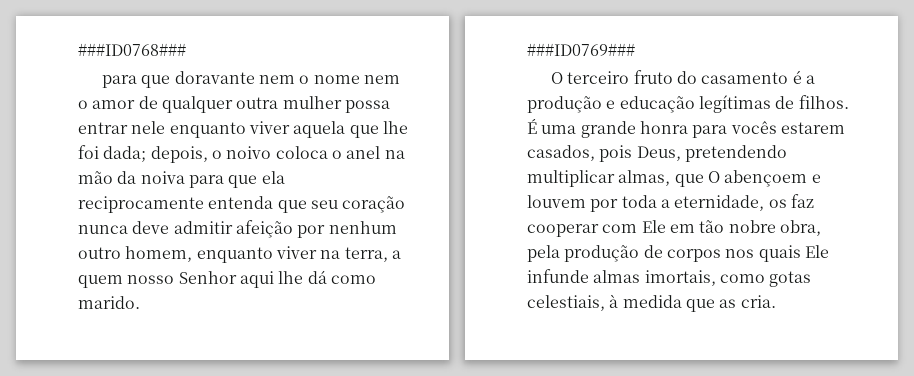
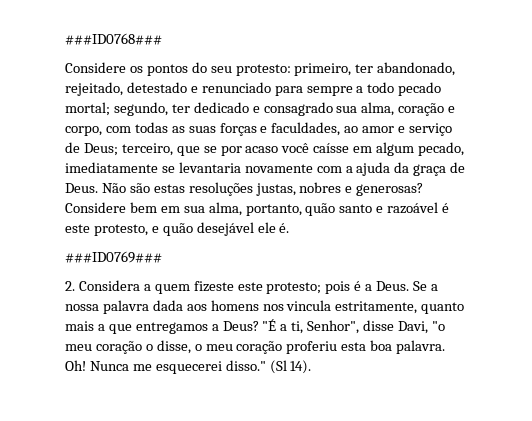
- para que doravante nem o nome nem o amor de qualquer outra mulher possa entrar nele enquanto viver aquela que lhe foi dada; depois, o noivo coloca o anel na mão da noiva para que ela reciprocamente entenda que seu coração nunca deve admitir afeição por nenhum outro homem, enquanto viver na terra, a quem nosso Senhor aqui lhe dá como marido.
+ Considere os pontos do seu protesto: primeiro, ter abandonado, rejeitado, detestado e renunciado para sempre a todo pecado mortal; segundo, ter dedicado e consagrado sua alma, coração e corpo, com todas as suas forças e faculdades, ao amor e serviço de Deus; terceiro, que se por acaso você caísse em algum pecado, imediatamente se levantaria novamente com a ajuda da graça de Deus. Não são estas resoluções justas, nobres e generosas? Considere bem em sua alma, portanto, quão santo e razoável é este protesto, e quão desejável ele é.
  ###ID0769###
- O terceiro fruto do casamento é a produção e educação legítimas de filhos. É uma grande honra para vocês estarem casados, pois Deus, pretendendo multiplicar almas, que O abençoem e louvem por toda a eternidade, os faz cooperar com Ele em tão nobre obra, pela produção de corpos nos quais Ele infunde almas imortais, como gotas celestiais, à medida que as cria.
+ 2. Considera a quem fizeste este protesto; pois é a Deus. Se a nossa palavra dada aos homens nos vincula estritamente, quanto mais a que entregamos a Deus? "É a ti, Senhor", disse Davi, "o meu coração o disse, o meu coração proferiu esta boa palavra. Oh! Nunca me esquecerei disso." (Sl 14).

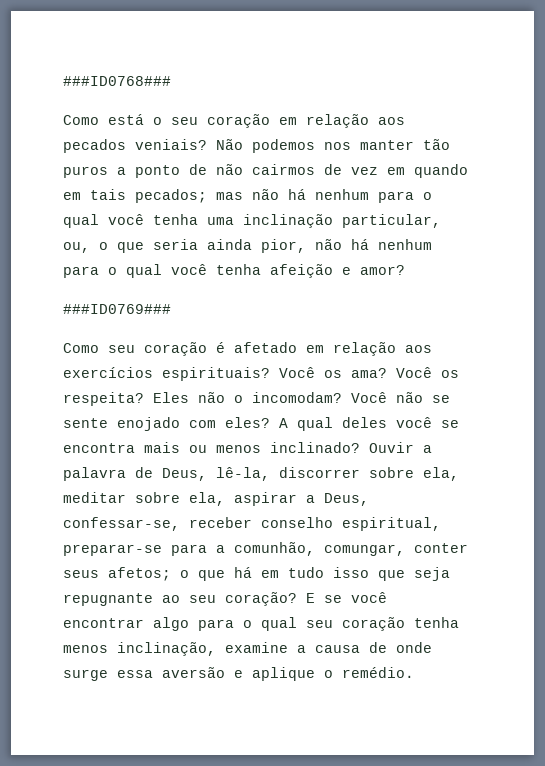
- Considere os pontos do seu protesto: primeiro, ter abandonado, rejeitado, detestado e renunciado para sempre a todo pecado mortal; segundo, ter dedicado e consagrado sua alma, coração e corpo, com todas as suas forças e faculdades, ao amor e serviço de Deus; terceiro, que se por acaso você caísse em algum pecado, imediatamente se levantaria novamente com a ajuda da graça de Deus. Não são estas resoluções justas, nobres e generosas? Considere bem em sua alma, portanto, quão santo e razoável é este protesto, e quão desejável ele é.
+ Como está o seu coração em relação aos pecados veniais? Não podemos nos manter tão puros a ponto de não cairmos de vez em quando em tais pecados; mas não há nenhum para o qual você tenha uma inclinação particular, ou, o que seria ainda pior, não há nenhum para o qual você tenha afeição e amor?
  ###ID0769###
- 2. Considera a quem fizeste este protesto; pois é a Deus. Se a nossa palavra dada aos homens nos vincula estritamente, quanto mais a que entregamos a Deus? "É a ti, Senhor", disse Davi, "o meu coração o disse, o meu coração proferiu esta boa palavra. Oh! Nunca me esquecerei disso." (Sl 14).
+ Como seu coração é afetado em relação aos exercícios espirituais? Você os ama? Você os respeita? Eles não o incomodam? Você não se sente enojado com eles? A qual deles você se encontra mais ou menos inclinado? Ouvir a palavra de Deus, lê-la, discorrer sobre ela, meditar sobre ela, aspirar a Deus, confessar-se, receber conselho espiritual, preparar-se para a comunhão, comungar, conter seus afetos; o que há em tudo isso que seja repugnante ao seu coração? E se você encontrar algo para o qual seu coração tenha menos inclinação, examine a causa de onde surge essa aversão e aplique o remédio.

